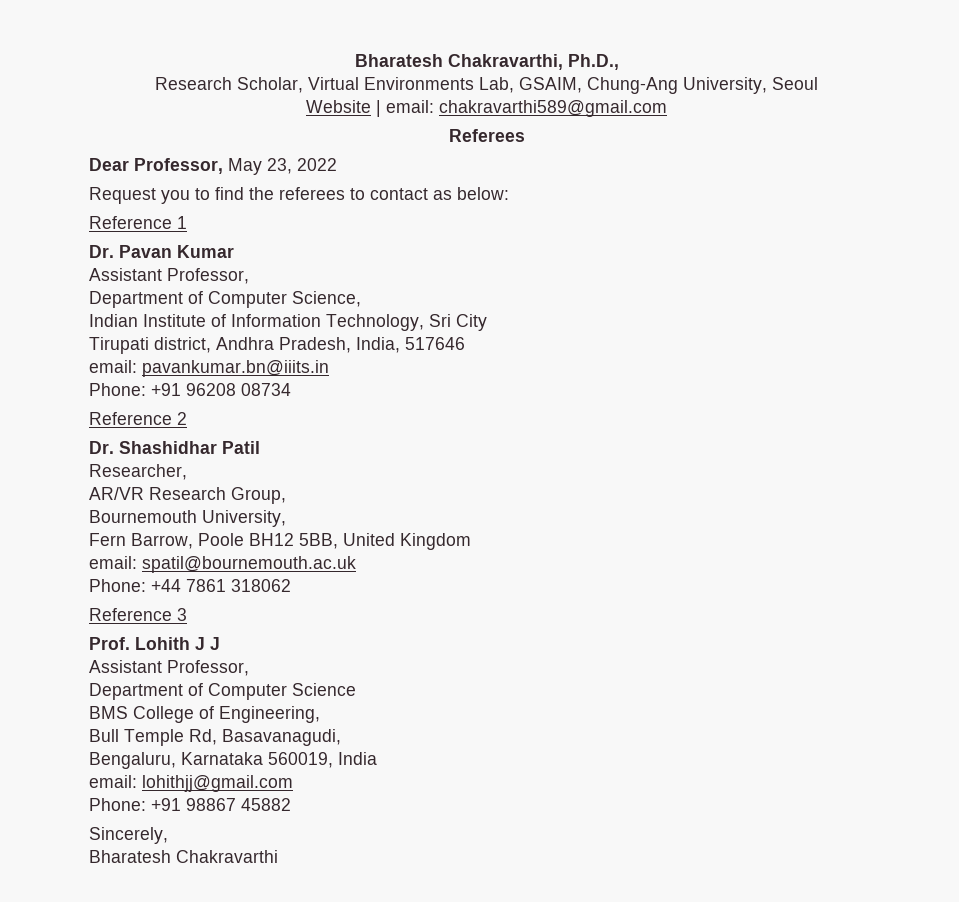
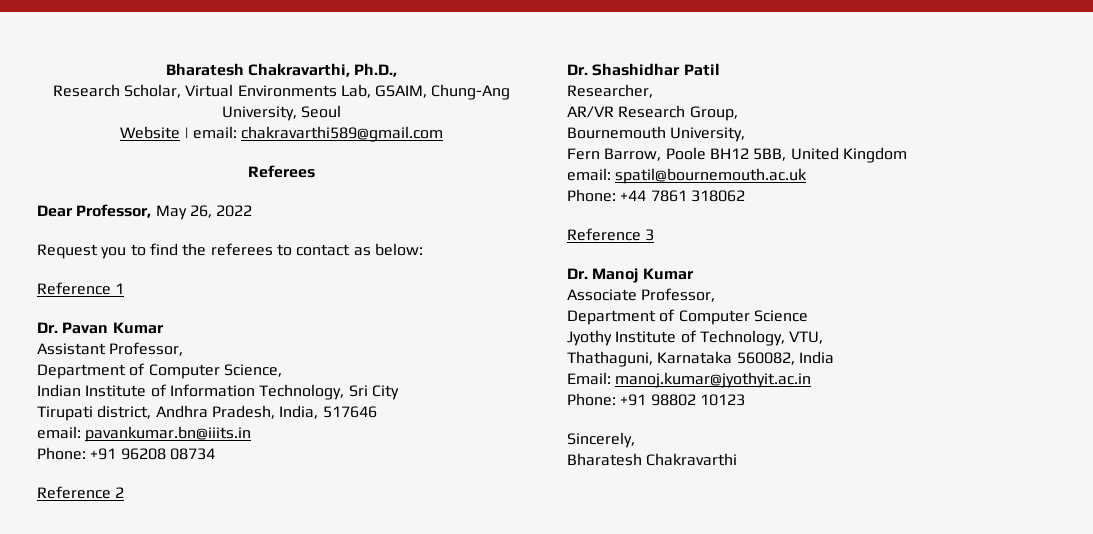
- Dear Professor, May 23, 2022
+ Dear Professor, May 26, 2022
- Prof. Lohith J J
- Assistant Professor,
+ Dr. Manoj Kumar
+ Associate Professor,
- BMS College of Engineering,
- Bull Temple Rd, Basavanagudi,
- Bengaluru, Karnataka 560019, India
+ Jyothy Institute of Technology, VTU,
+ Thathaguni, Karnataka 560082, India
- email: lohithjj@gmail.com
- Phone: +91 98867 45882
+ Email: manoj.kumar@jyothyit.ac.in
+ Phone: +91 98802 10123

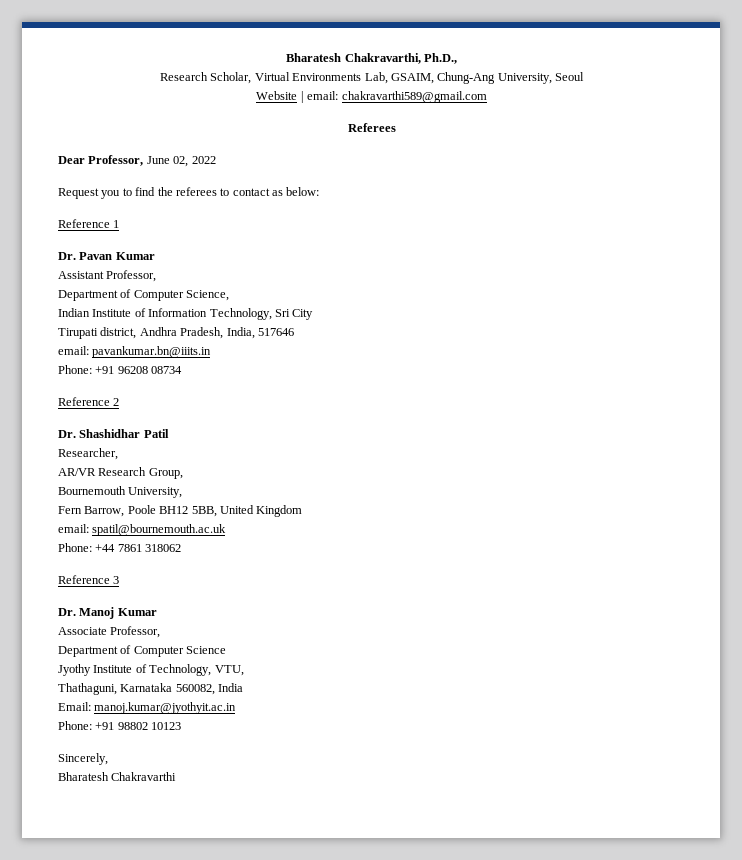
- Dear Professor, May 26, 2022
+ Dear Professor, June 02, 2022

